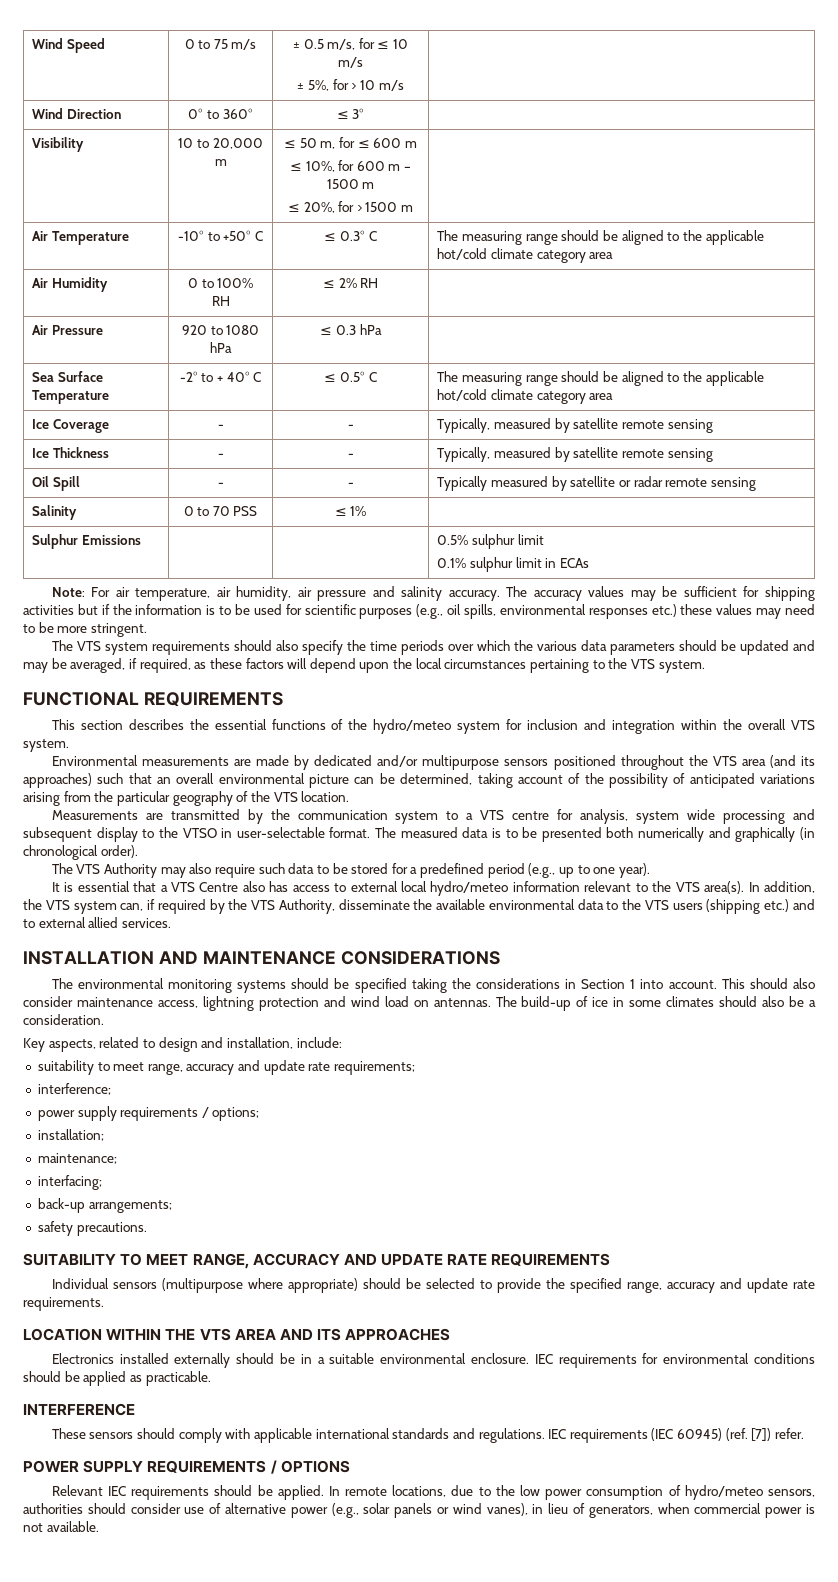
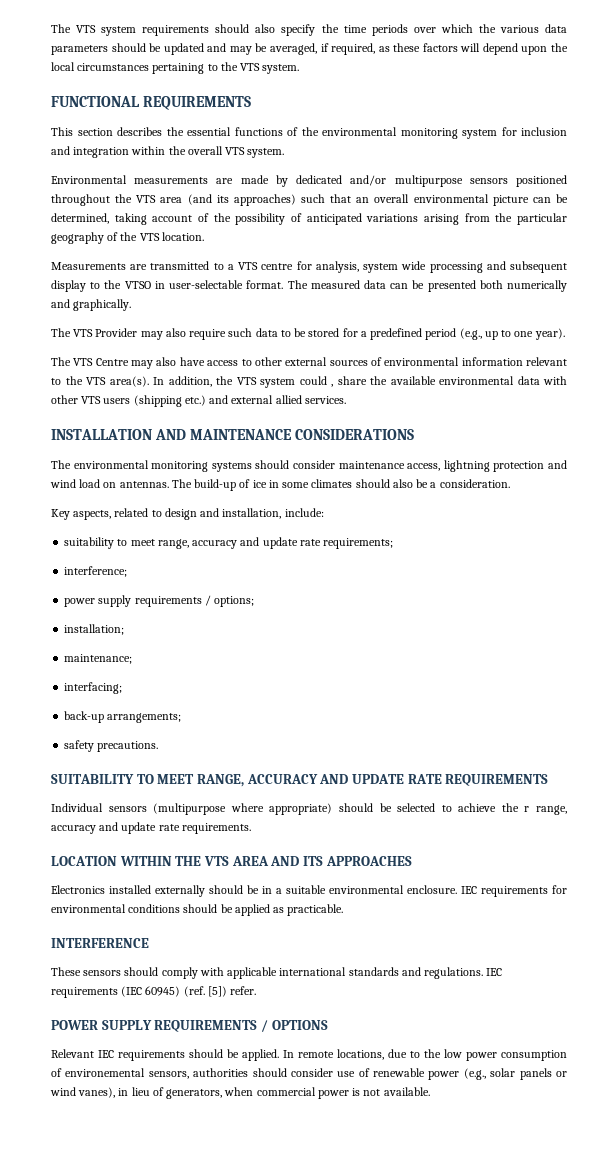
- Wind Speed | 0 to 75 m/s | ± 0.5 m/s, for ≤ 10 m/s
- ± 5%, for > 10 m/s |
- Wind Direction | 0° to 360° | ≤ 3° |
- Visibility | 10 to 20,000 m | ≤ 50 m, for ≤ 600 m
- ≤ 10%, for 600 m – 1500 m
- ≤ 20%, for > 1500 m |
- Air Temperature | -10° to +50° C | ≤ 0.3° C | The measuring range should be aligned to the applicable hot/cold climate category area
- Air Humidity | 0 to 100% RH | ≤ 2% RH |
- Air Pressure | 920 to 1080 hPa | ≤ 0.3 hPa |
- Sea Surface Temperature | -2° to + 40° C | ≤ 0.5° C | The measuring range should be aligned to the applicable hot/cold climate category area
- Ice Coverage | - | - | Typically, measured by satellite remote sensing
- Ice Thickness | - | - | Typically, measured by satellite remote sensing
- Oil Spill | - | - | Typically measured by satellite or radar remote sensing
- Salinity | 0 to 70 PSS | ≤ 1% |
- Sulphur Emissions | | | 0.5% sulphur limit
- 0.1% sulphur limit in ECAs
- Note: For air temperature, air humidity, air pressure and salinity accuracy. The accuracy values may be sufficient for shipping activities but if the information is to be used for scientific purposes (e.g., oil spills, environmental responses etc.) these values may need to be more stringent.
- This section describes the essential functions of the hydro/meteo system for inclusion and integration within the overall VTS system.
+ This section describes the essential functions of the environmental monitoring system for inclusion and integration within the overall VTS system.
- Measurements are transmitted by the communication system to a VTS centre for analysis, system wide processing and subsequent display to the VTSO in user-selectable format.
+ Measurements are transmitted to a VTS centre for analysis, system wide processing and subsequent display to the VTSO in user-selectable format.
- The measured data is to be presented both numerically and graphically (in chronological order).
- The VTS Authority may also require such data to be stored for a predefined period (e.g., up to one year).
+ The measured data can be presented both numerically and graphically.
+ The VTS Provider may also require such data to be stored for a predefined period (e.g., up to one year).
- It is essential that a VTS Centre also has access to external local hydro/meteo information relevant to the VTS area(s).
+ The VTS Centre may also have access to other external sources of environmental information relevant to the VTS area(s).
- In addition, the VTS system can, if required by the VTS Authority, disseminate the available environmental data to the VTS users (shipping etc.) and to external allied services.
+ In addition, the VTS system could , share the available environmental data with other VTS users (shipping etc.) and external allied services.
- The environmental monitoring systems should be specified taking the considerations in Section 1 into account. This should also consider maintenance access, lightning protection and wind load on antennas.
+ The environmental monitoring systems should consider maintenance access, lightning protection and wind load on antennas.
- Individual sensors (multipurpose where appropriate) should be selected to provide the specified range, accuracy and update rate requirements.
+ Individual sensors (multipurpose where appropriate) should be selected to achieve the r range, accuracy and update rate requirements.
- IEC requirements (IEC 60945) (ref. [7]) refer.
+ IEC requirements (IEC 60945) (ref. [5]) refer.
- In remote locations, due to the low power consumption of hydro/meteo sensors, authorities should consider use of alternative power (e.g., solar panels or wind vanes), in lieu of generators, when commercial power is not available.
+ In remote locations, due to the low power consumption of environemental sensors, authorities should consider use of renewable power (e.g., solar panels or wind vanes), in lieu of generators, when commercial power is not available.

